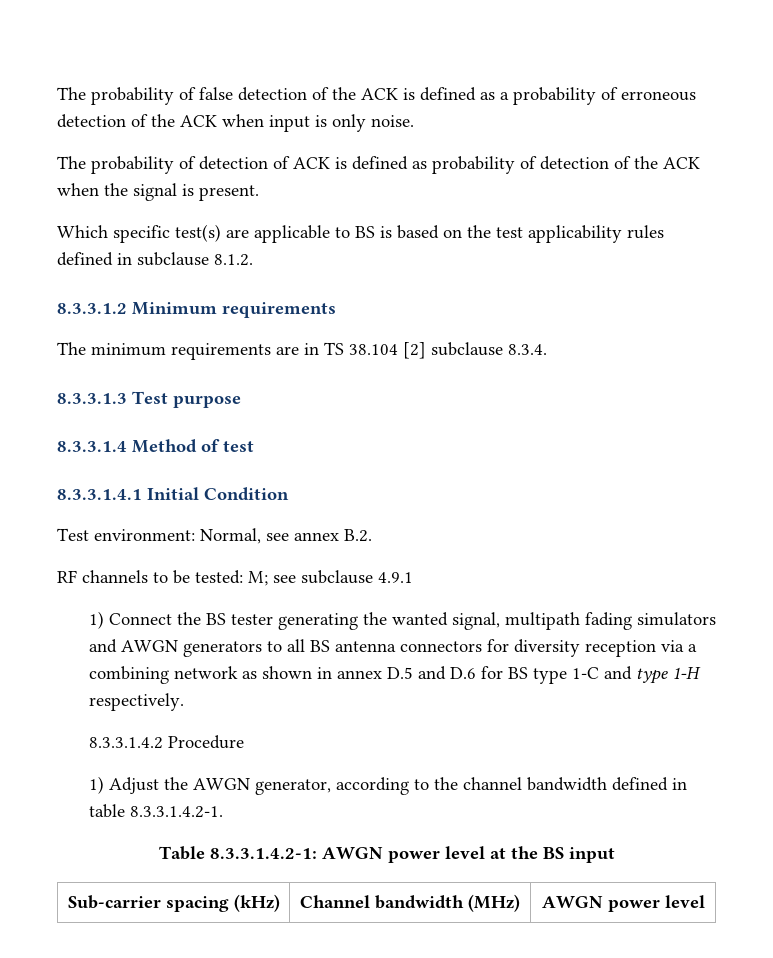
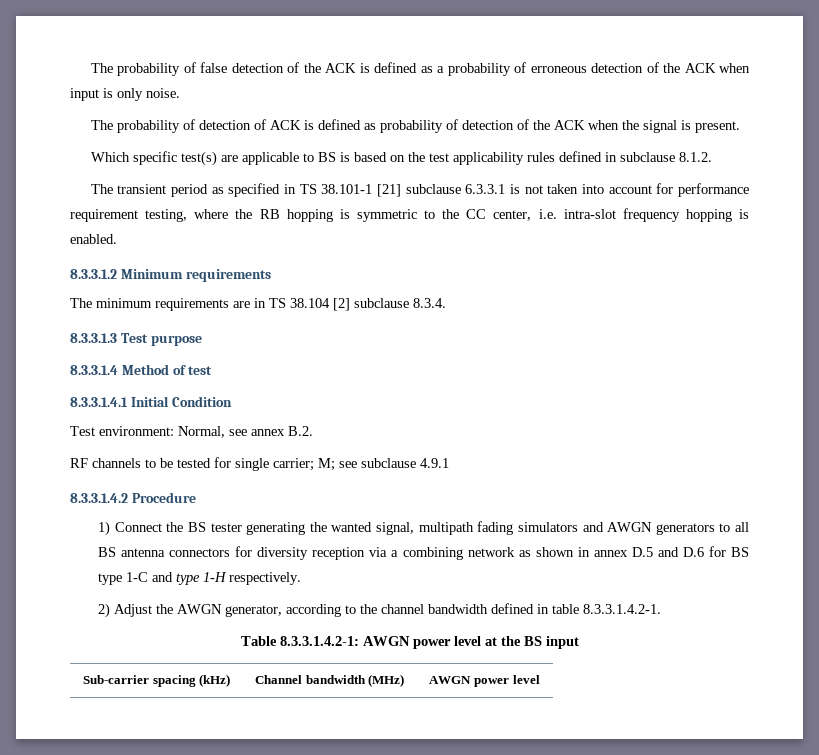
+ The transient period as specified in TS 38.101-1 [21] subclause 6.3.3.1 is not taken into account for performance requirement testing, where the RB hopping is symmetric to the CC center, i.e. intra-slot frequency hopping is enabled.
- RF channels to be tested: M; see subclause 4.9.1
+ RF channels to be tested for single carrier; M; see subclause 4.9.1
+ 8.3.3.1.4.2 Procedure
- 8.3.3.1.4.2 Procedure
- 1) Adjust the AWGN generator, according to the channel bandwidth defined in table 8.3.3.1.4.2-1.
+ 2) Adjust the AWGN generator, according to the channel bandwidth defined in table 8.3.3.1.4.2-1.

